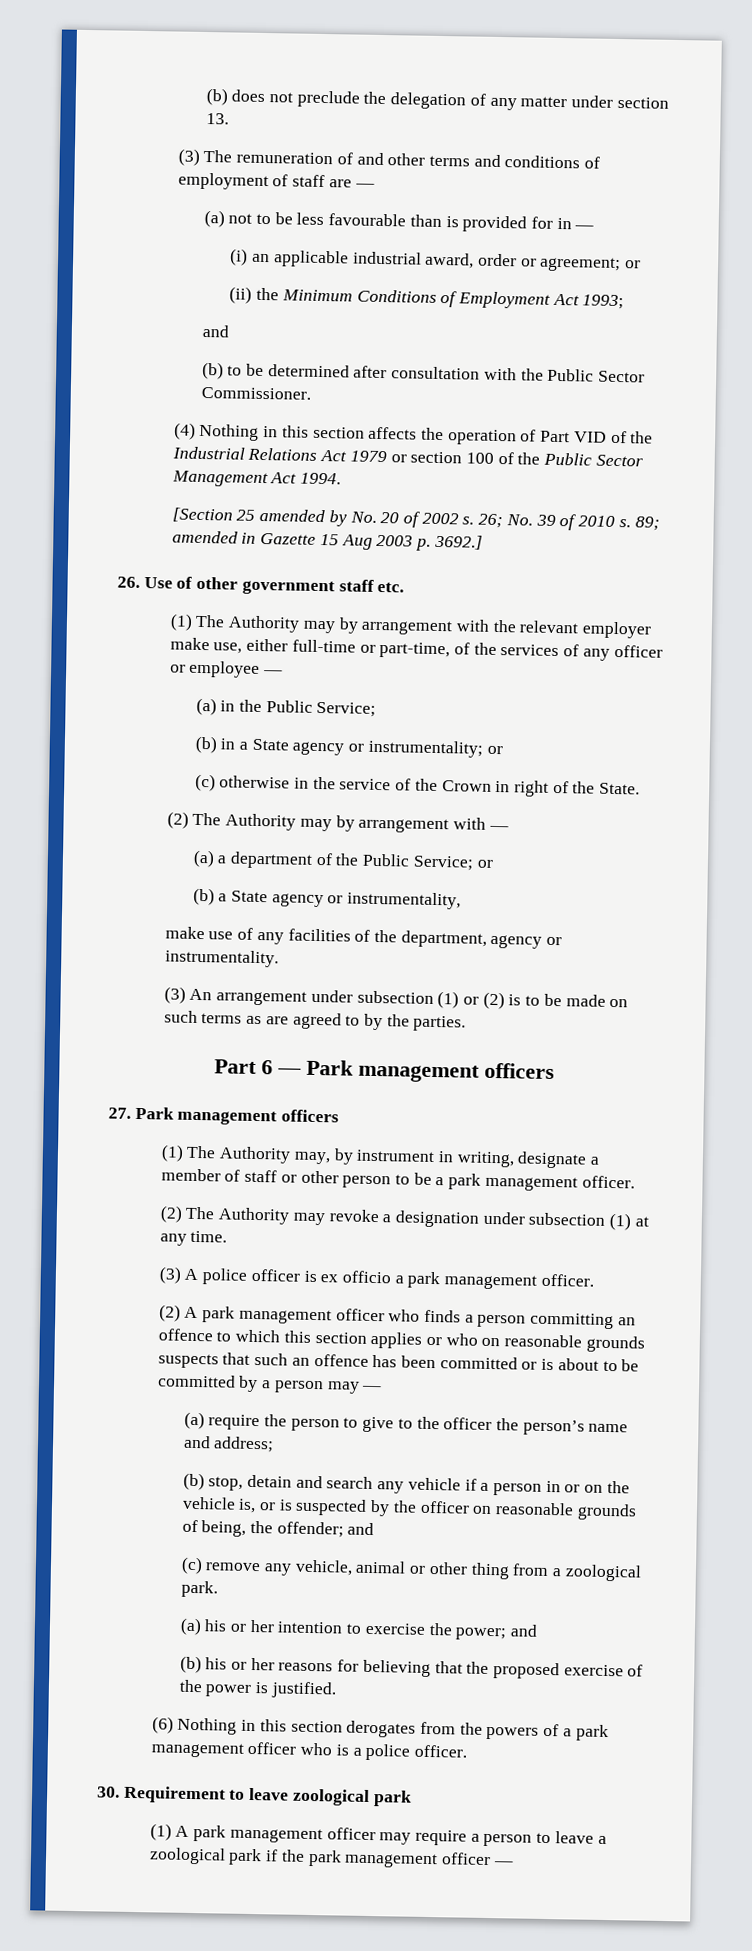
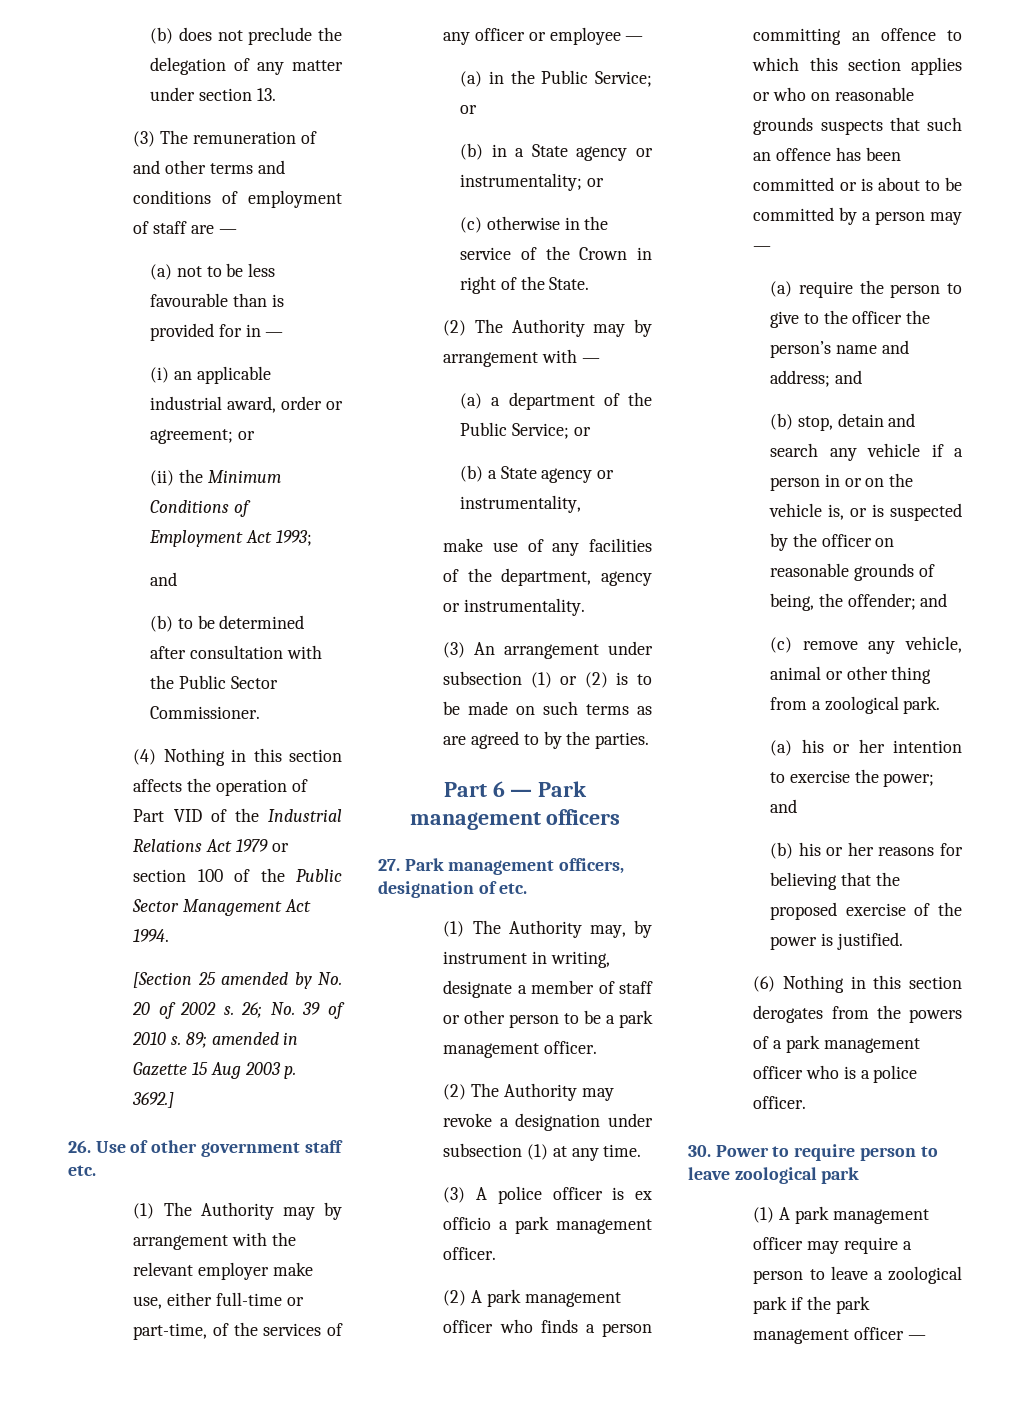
- (a) in the Public Service;
+ (a) in the Public Service; or
- 27. Park management officers
+ 27. Park management officers, designation of etc.
- (a) require the person to give to the officer the person’s name and address;
+ (a) require the person to give to the officer the person’s name and address; and
- 30. Requirement to leave zoological park
+ 30. Power to require person to leave zoological park

